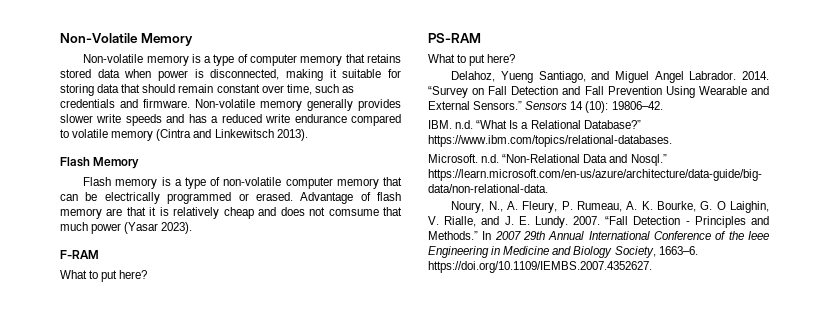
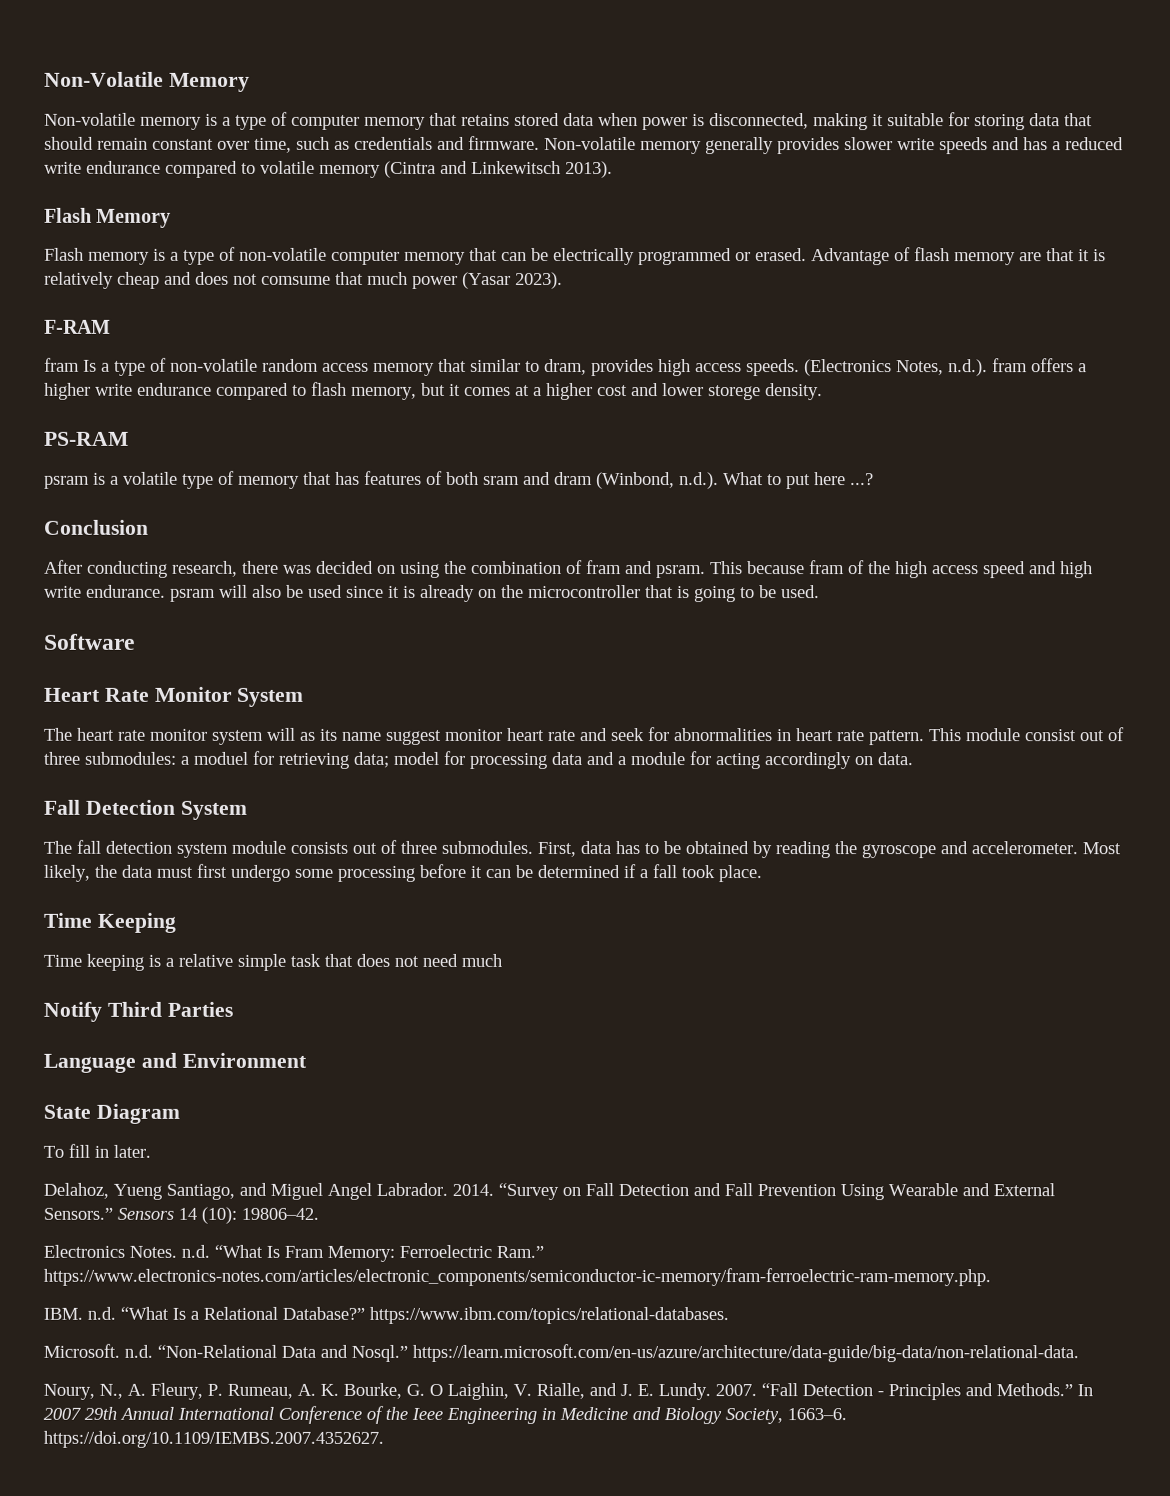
  F-RAM
- What to put here?
+ fram Is a type of non-volatile random access memory that similar to dram, provides high access speeds. (Electronics Notes, n.d.). fram offers a higher write endurance compared to flash memory, but it comes at a higher cost and lower storege density.
  PS-RAM
- What to put here?
+ psram is a volatile type of memory that has features of both sram and dram (Winbond, n.d.). What to put here ...?
+ Conclusion
+ After conducting research, there was decided on using the combination of fram and psram. This because fram of the high access speed and high write endurance. psram will also be used since it is already on the microcontroller that is going to be used.
+ Software
+ Heart Rate Monitor System
+ The heart rate monitor system will as its name suggest monitor heart rate and seek for abnormalities in heart rate pattern. This module consist out of three submodules: a moduel for retrieving data; model for processing data and a module for acting accordingly on data.
+ Fall Detection System
+ The fall detection system module consists out of three submodules. First, data has to be obtained by reading the gyroscope and accelerometer. Most likely, the data must first undergo some processing before it can be determined if a fall took place.
+ Time Keeping
+ Time keeping is a relative simple task that does not need much
+ Notify Third Parties
+ Language and Environment
+ State Diagram
+ To fill in later.
+ Electronics Notes. n.d. “What Is Fram Memory: Ferroelectric Ram.” https://www.electronics-notes.com/articles/electronic_components/semiconductor-ic-memory/fram-ferroelectric-ram-memory.php.

